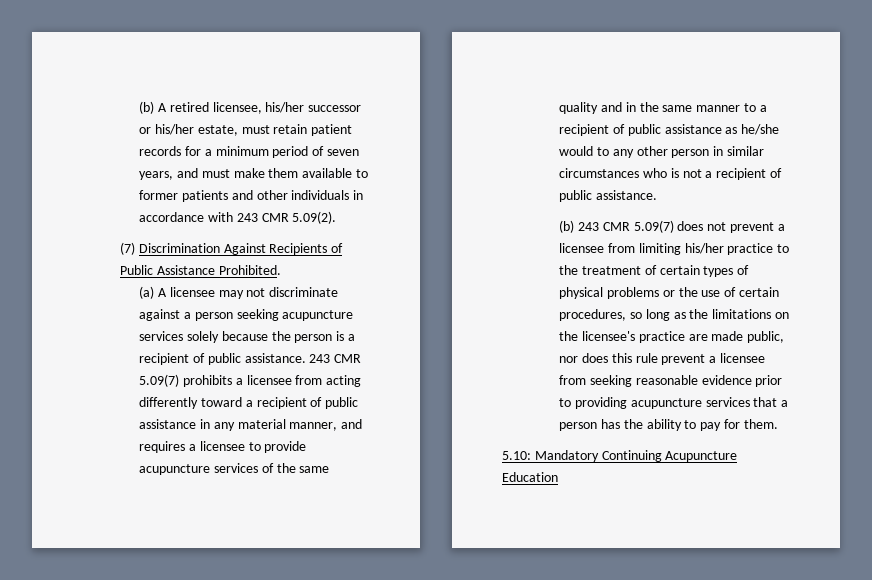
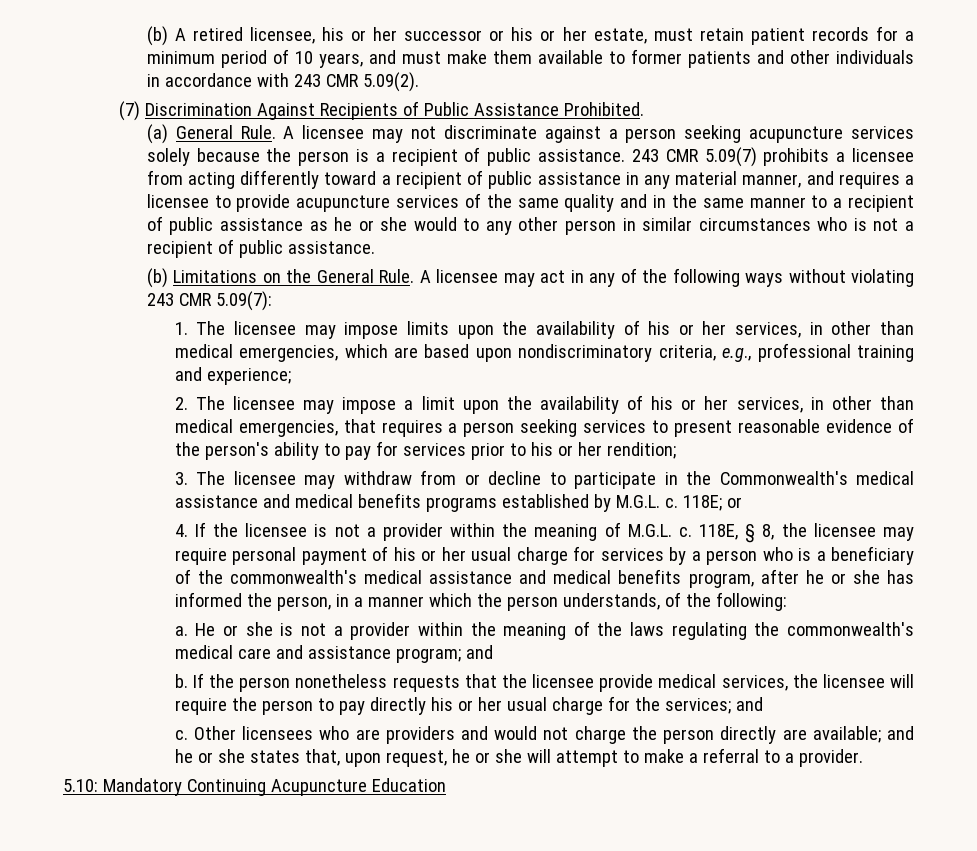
- (b) A retired licensee, his/her successor or his/her estate, must retain patient records for a minimum period of seven years, and must make them available to former patients and other individuals in accordance with 243 CMR 5.09(2).
+ (b) A retired licensee, his or her successor or his or her estate, must retain patient records for a minimum period of 10 years, and must make them available to former patients and other individuals in accordance with 243 CMR 5.09(2).
- (a) A licensee may not discriminate against a person seeking acupuncture services solely because the person is a recipient of public assistance.
+ (a) General Rule. A licensee may not discriminate against a person seeking acupuncture services solely because the person is a recipient of public assistance.
- 243 CMR 5.09(7) prohibits a licensee from acting differently toward a recipient of public assistance in any material manner, and requires a licensee to provide acupuncture services of the same quality and in the same manner to a recipient of public assistance as he/she would to any other person in similar circumstances who is not a recipient of public assistance.
+ 243 CMR 5.09(7) prohibits a licensee from acting differently toward a recipient of public assistance in any material manner, and requires a licensee to provide acupuncture services of the same quality and in the same manner to a recipient of public assistance as he or she would to any other person in similar circumstances who is not a recipient of public assistance.
- (b) 243 CMR 5.09(7) does not prevent a licensee from limiting his/her practice to the treatment of certain types of physical problems or the use of certain procedures, so long as the limitations on the licensee's practice are made public, nor does this rule prevent a licensee from seeking reasonable evidence prior to providing acupuncture services that a person has the ability to pay for them.
+ (b) Limitations on the General Rule. A licensee may act in any of the following ways without violating 243 CMR 5.09(7):
+ 1. The licensee may impose limits upon the availability of his or her services, in other than medical emergencies, which are based upon nondiscriminatory criteria, e.g., professional training and experience;
+ 2. The licensee may impose a limit upon the availability of his or her services, in other than medical emergencies, that requires a person seeking services to present reasonable evidence of the person's ability to pay for services prior to his or her rendition;
+ 3. The licensee may withdraw from or decline to participate in the Commonwealth's medical assistance and medical benefits programs established by M.G.L. c. 118E; or
+ 4. If the licensee is not a provider within the meaning of M.G.L. c. 118E, § 8, the licensee may require personal payment of his or her usual charge for services by a person who is a beneficiary of the commonwealth's medical assistance and medical benefits program, after he or she has informed the person, in a manner which the person understands, of the following:
+ a. He or she is not a provider within the meaning of the laws regulating the commonwealth's medical care and assistance program; and
+ b. If the person nonetheless requests that the licensee provide medical services, the licensee will require the person to pay directly his or her usual charge for the services; and
+ c. Other licensees who are providers and would not charge the person directly are available; and he or she states that, upon request, he or she will attempt to make a referral to a provider.

